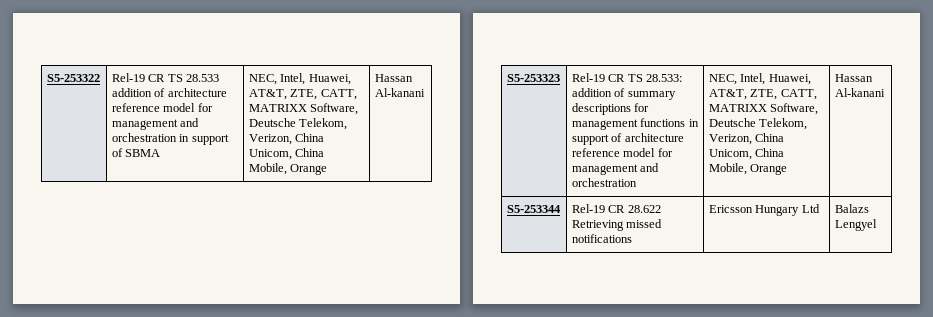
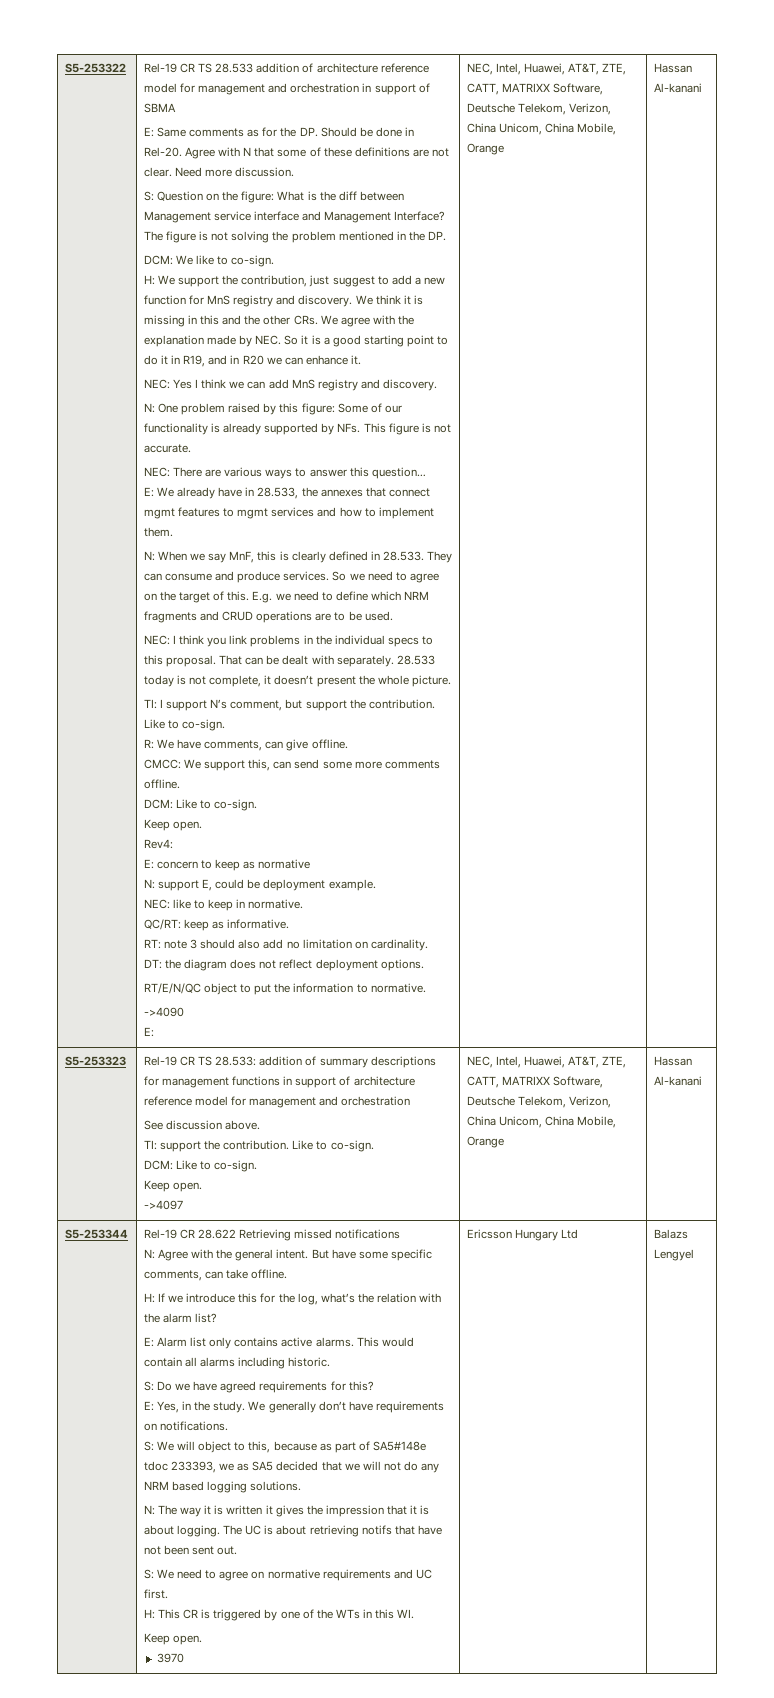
+ E: Same comments as for the DP. Should be done in Rel-20. Agree with N that some of these definitions are not clear. Need more discussion.
+ S: Question on the figure: What is the diff between Management service interface and Management Interface? The figure is not solving the problem mentioned in the DP.
+ DCM: We like to co-sign.
+ H: We support the contribution, just suggest to add a new function for MnS registry and discovery. We think it is missing in this and the other CRs. We agree with the explanation made by NEC. So it is a good starting point to do it in R19, and in R20 we can enhance it.
+ NEC: Yes I think we can add MnS registry and discovery.
+ N: One problem raised by this figure: Some of our functionality is already supported by NFs. This figure is not accurate.
+ NEC: There are various ways to answer this question…
+ E: We already have in 28.533, the annexes that connect mgmt features to mgmt services and how to implement them.
+ N: When we say MnF, this is clearly defined in 28.533. They can consume and produce services. So we need to agree on the target of this. E.g. we need to define which NRM fragments and CRUD operations are to be used.
+ NEC: I think you link problems in the individual specs to this proposal. That can be dealt with separately. 28.533 today is not complete, it doesn’t present the whole picture.
+ TI: I support N’s comment, but support the contribution. Like to co-sign.
+ R: We have comments, can give offline.
+ CMCC: We support this, can send some more comments offline.
+ DCM: Like to co-sign.
+ Keep open.
+ Rev4:
+ E: concern to keep as normative
+ N: support E, could be deployment example.
+ NEC: like to keep in normative.
+ QC/RT: keep as informative.
+ RT: note 3 should also add no limitation on cardinality.
+ DT: the diagram does not reflect deployment options.
+ RT/E/N/QC object to put the information to normative.
+ ->4090
+ E:
+ See discussion above.
+ TI: support the contribution. Like to co-sign.
+ DCM: Like to co-sign.
+ Keep open.
+ ->4097
+ N: Agree with the general intent. But have some specific comments, can take offline.
+ H: If we introduce this for the log, what’s the relation with the alarm list?
+ E: Alarm list only contains active alarms. This would contain all alarms including historic.
+ S: Do we have agreed requirements for this?
+ E: Yes, in the study. We generally don’t have requirements on notifications.
+ S: We will object to this, because as part of SA5#148e tdoc 233393, we as SA5 decided that we will not do any NRM based logging solutions.
+ N: The way it is written it gives the impression that it is about logging. The UC is about retrieving notifs that have not been sent out.
+ S: We need to agree on normative requirements and UC first.
+ H: This CR is triggered by one of the WTs in this WI.
+ Keep open.
+ 3970

